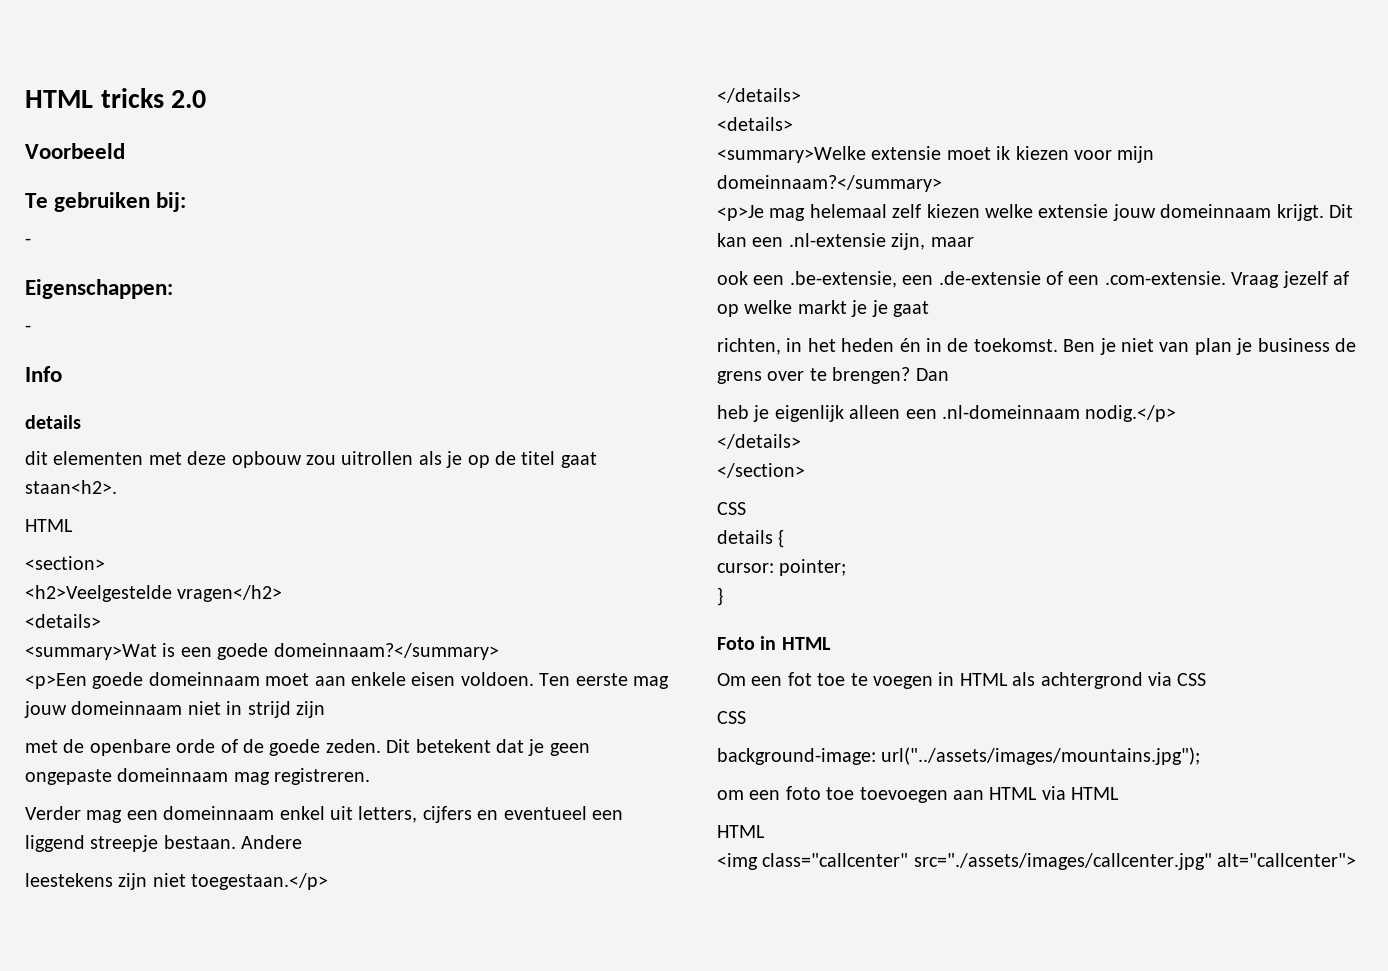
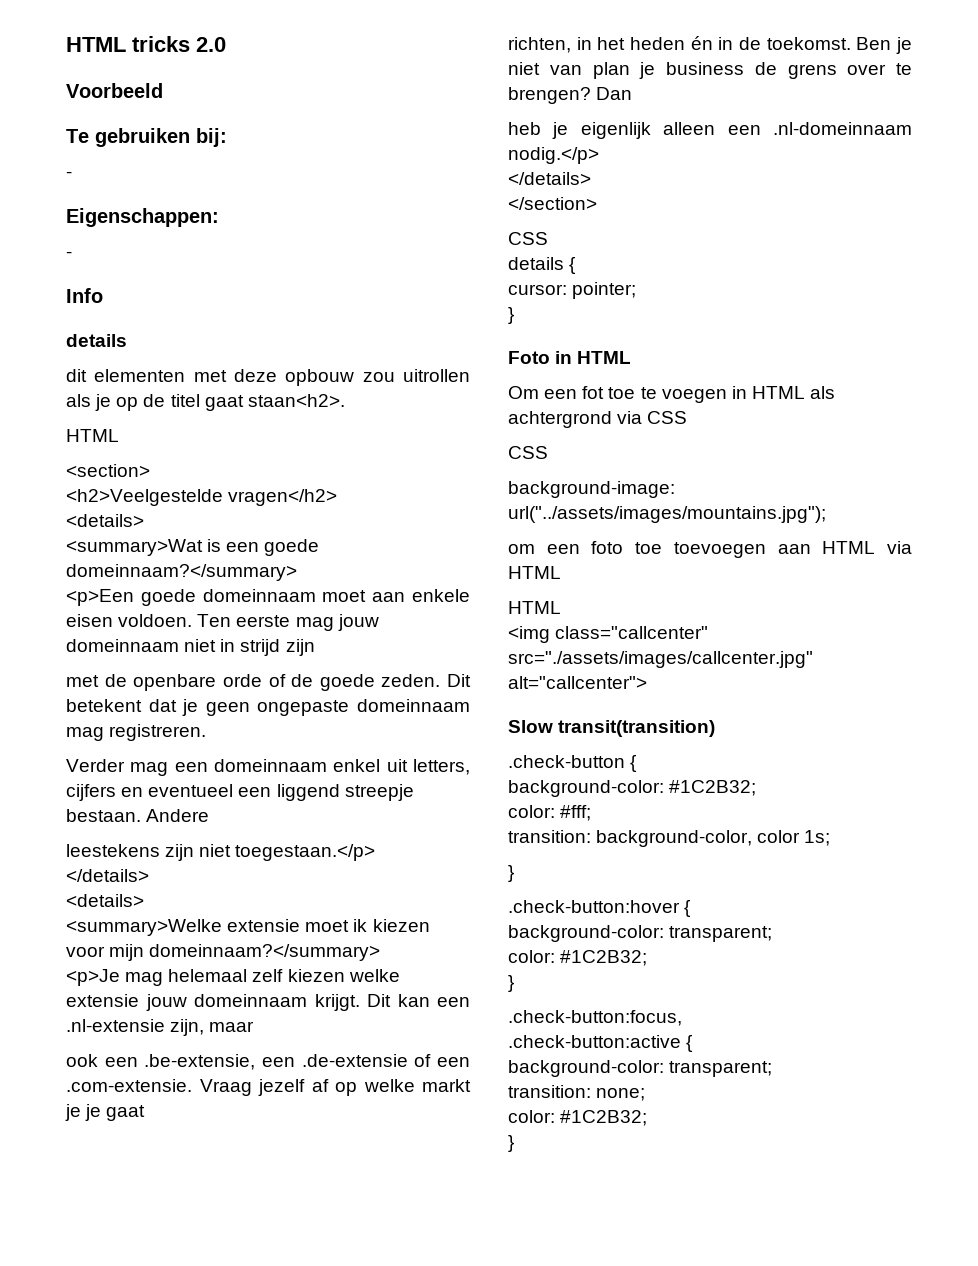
+ Slow transit(transition)
+ .check-button {
+ background-color: #1C2B32;
+ color: #fff;
+ transition: background-color, color 1s;
+ }
+ .check-button:hover {
+ background-color: transparent;
+ color: #1C2B32;
+ }
+ .check-button:focus,
+ .check-button:active {
+ background-color: transparent;
+ transition: none;
+ color: #1C2B32;
+ }

